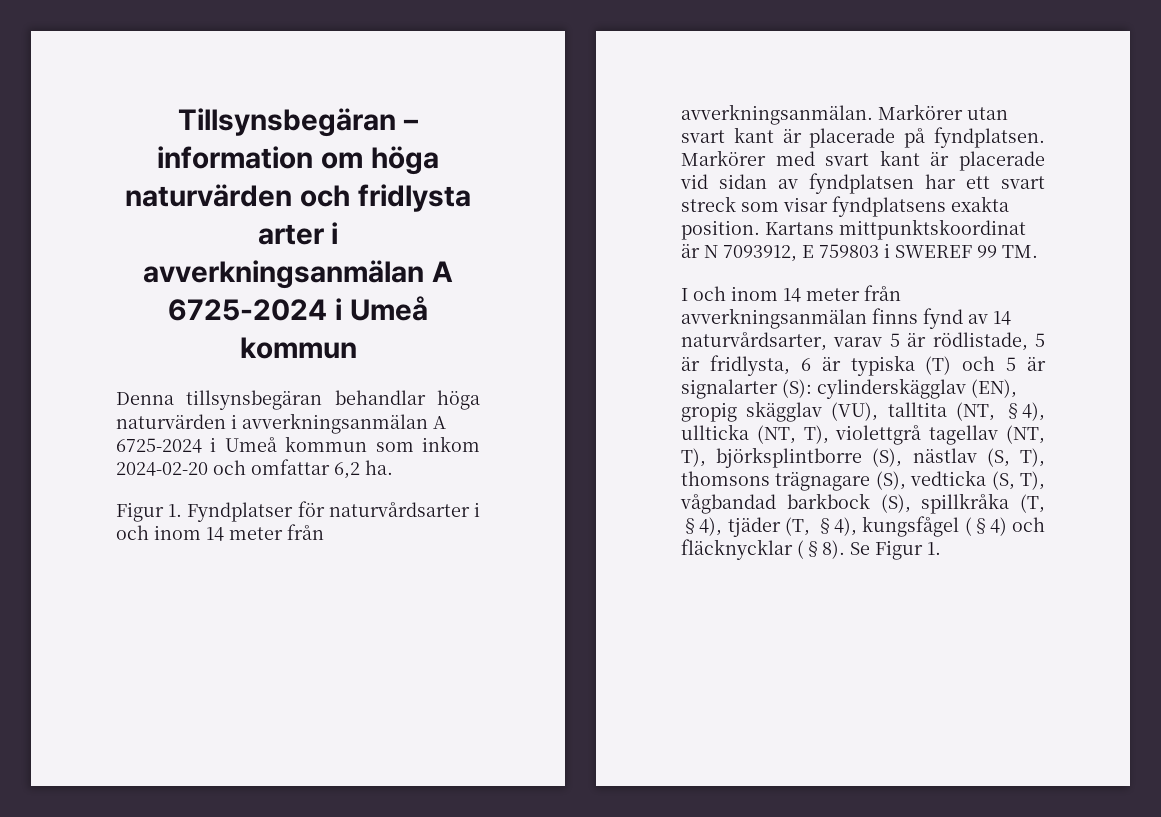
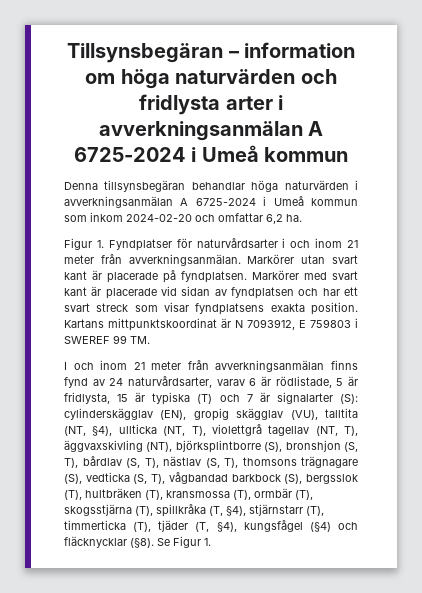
- Figur 1. Fyndplatser för naturvårdsarter i och inom 14 meter från avverkningsanmälan.
+ Figur 1. Fyndplatser för naturvårdsarter i och inom 21 meter från avverkningsanmälan.
- Markörer med svart kant är placerade vid sidan av fyndplatsen har ett svart streck som visar fyndplatsens exakta position.
+ Markörer med svart kant är placerade vid sidan av fyndplatsen och har ett svart streck som visar fyndplatsens exakta position.
- I och inom 14 meter från avverkningsanmälan finns fynd av 14 naturvårdsarter, varav 5 är rödlistade, 5 är fridlysta, 6 är typiska (T) och 5 är signalarter (S): cylinderskägglav (EN), gropig skägglav (VU), talltita (NT, §4), ullticka (NT, T), violettgrå tagellav (NT, T), björksplintborre (S), nästlav (S, T), thomsons trägnagare (S), vedticka (S, T), vågbandad barkbock (S), spillkråka (T, §4), tjäder (T, §4), kungsfågel (§4) och fläcknycklar (§8).
+ I och inom 21 meter från avverkningsanmälan finns fynd av 24 naturvårdsarter, varav 6 är rödlistade, 5 är fridlysta, 15 är typiska (T) och 7 är signalarter (S): cylinderskägglav (EN), gropig skägglav (VU), talltita (NT, §4), ullticka (NT, T), violettgrå tagellav (NT, T), äggvaxskivling (NT), björksplintborre (S), bronshjon (S, T), bårdlav (S, T), nästlav (S, T), thomsons trägnagare (S), vedticka (S, T), vågbandad barkbock (S), bergsslok (T), hultbräken (T), kransmossa (T), ormbär (T), skogsstjärna (T), spillkråka (T, §4), stjärnstarr (T), timmerticka (T), tjäder (T, §4), kungsfågel (§4) och fläcknycklar (§8).

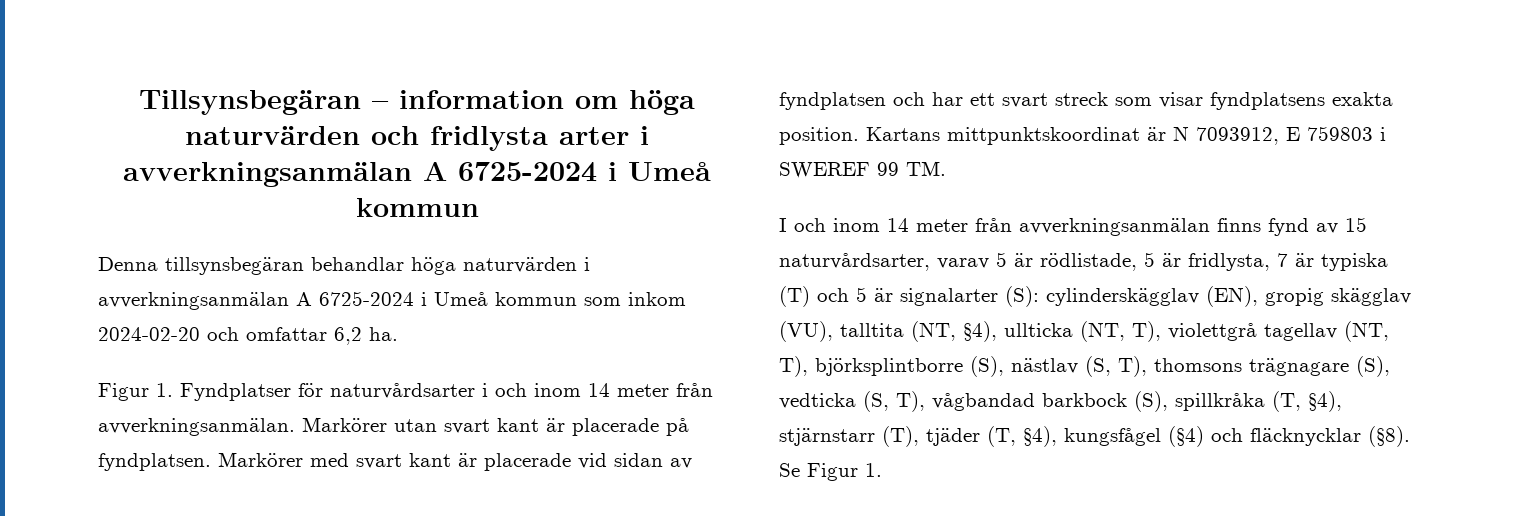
- Figur 1. Fyndplatser för naturvårdsarter i och inom 21 meter från avverkningsanmälan.
+ Figur 1. Fyndplatser för naturvårdsarter i och inom 14 meter från avverkningsanmälan.
- I och inom 21 meter från avverkningsanmälan finns fynd av 24 naturvårdsarter, varav 6 är rödlistade, 5 är fridlysta, 15 är typiska (T) och 7 är signalarter (S):
+ I och inom 14 meter från avverkningsanmälan finns fynd av 15 naturvårdsarter, varav 5 är rödlistade, 5 är fridlysta, 7 är typiska (T) och 5 är signalarter (S):
- cylinderskägglav (EN), gropig skägglav (VU), talltita (NT, §4), ullticka (NT, T), violettgrå tagellav (NT, T), äggvaxskivling (NT), björksplintborre (S), bronshjon (S, T), bårdlav (S, T), nästlav (S, T), thomsons trägnagare (S), vedticka (S, T), vågbandad barkbock (S), bergsslok (T), hultbräken (T), kransmossa (T), ormbär (T), skogsstjärna (T), spillkråka (T, §4), stjärnstarr (T), timmerticka (T), tjäder (T, §4), kungsfågel (§4) och fläcknycklar (§8).
+ cylinderskägglav (EN), gropig skägglav (VU), talltita (NT, §4), ullticka (NT, T), violettgrå tagellav (NT, T), björksplintborre (S), nästlav (S, T), thomsons trägnagare (S), vedticka (S, T), vågbandad barkbock (S), spillkråka (T, §4), stjärnstarr (T), tjäder (T, §4), kungsfågel (§4) och fläcknycklar (§8).

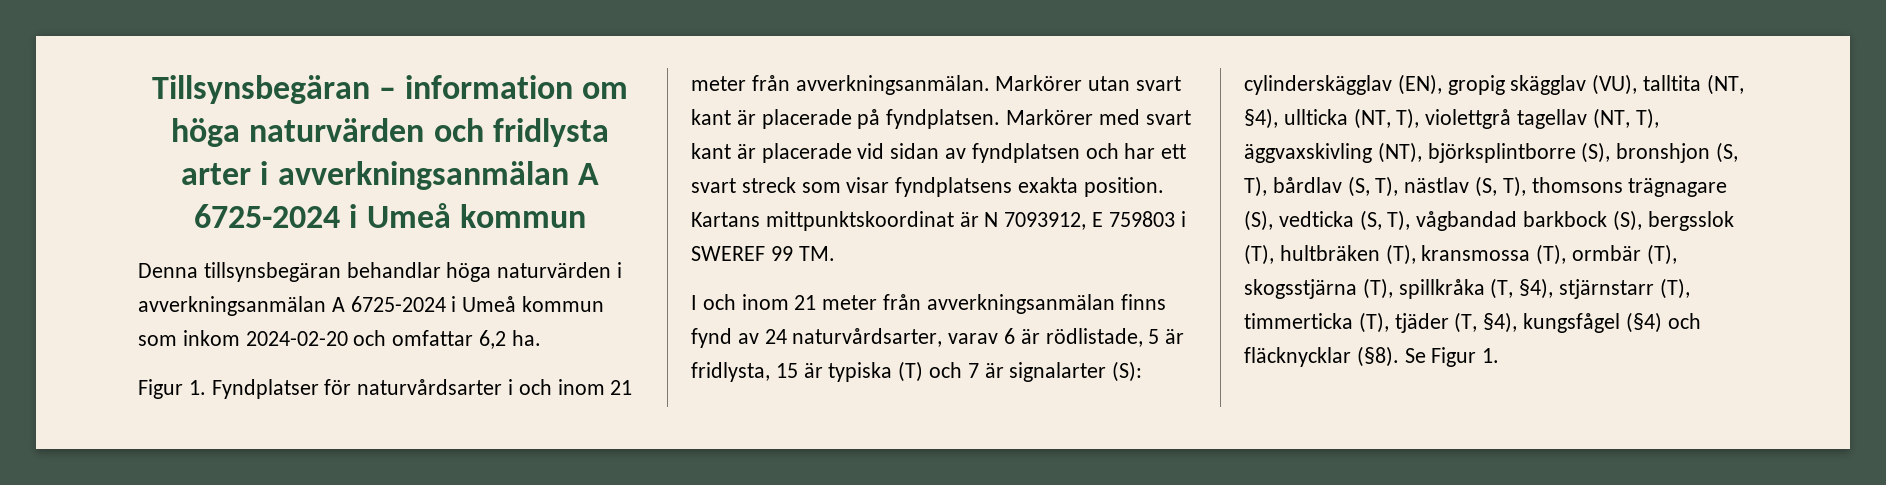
- Figur 1. Fyndplatser för naturvårdsarter i och inom 14 meter från avverkningsanmälan.
+ Figur 1. Fyndplatser för naturvårdsarter i och inom 21 meter från avverkningsanmälan.
- I och inom 14 meter från avverkningsanmälan finns fynd av 15 naturvårdsarter, varav 5 är rödlistade, 5 är fridlysta, 7 är typiska (T) och 5 är signalarter (S):
+ I och inom 21 meter från avverkningsanmälan finns fynd av 24 naturvårdsarter, varav 6 är rödlistade, 5 är fridlysta, 15 är typiska (T) och 7 är signalarter (S):
- cylinderskägglav (EN), gropig skägglav (VU), talltita (NT, §4), ullticka (NT, T), violettgrå tagellav (NT, T), björksplintborre (S), nästlav (S, T), thomsons trägnagare (S), vedticka (S, T), vågbandad barkbock (S), spillkråka (T, §4), stjärnstarr (T), tjäder (T, §4), kungsfågel (§4) och fläcknycklar (§8).
+ cylinderskägglav (EN), gropig skägglav (VU), talltita (NT, §4), ullticka (NT, T), violettgrå tagellav (NT, T), äggvaxskivling (NT), björksplintborre (S), bronshjon (S, T), bårdlav (S, T), nästlav (S, T), thomsons trägnagare (S), vedticka (S, T), vågbandad barkbock (S), bergsslok (T), hultbräken (T), kransmossa (T), ormbär (T), skogsstjärna (T), spillkråka (T, §4), stjärnstarr (T), timmerticka (T), tjäder (T, §4), kungsfågel (§4) och fläcknycklar (§8).

